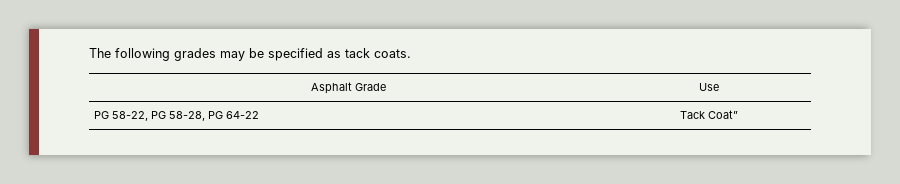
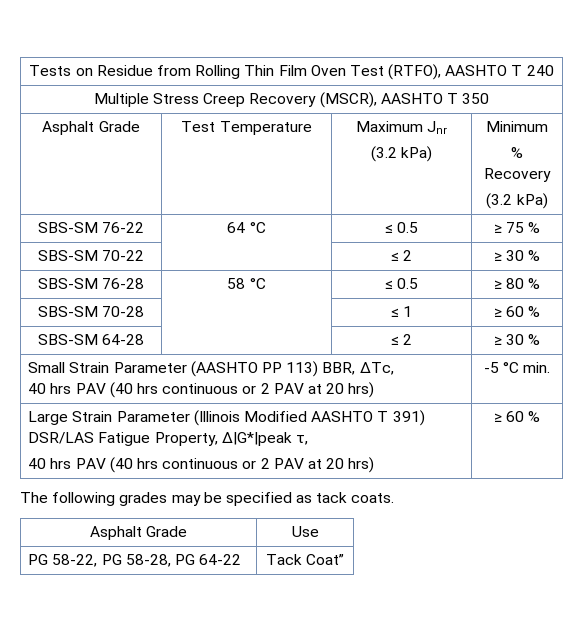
+ Tests on Residue from Rolling Thin Film Oven Test (RTFO), AASHTO T 240
+ Multiple Stress Creep Recovery (MSCR), AASHTO T 350
+ Asphalt Grade | Test Temperature | Maximum Jnr
+ (3.2 kPa) | Minimum
+ % Recovery
+ (3.2 kPa)
+ SBS-SM 76-22 | 64 °C | ≤ 0.5 | ≥ 75 %
+ SBS-SM 70-22 | | ≤ 2 | ≥ 30 %
+ SBS-SM 76-28 | 58 °C | ≤ 0.5 | ≥ 80 %
+ SBS-SM 70-28 | | ≤ 1 | ≥ 60 %
+ SBS-SM 64-28 | | ≤ 2 | ≥ 30 %
+ Small Strain Parameter (AASHTO PP 113) BBR, ΔTc,
+ 40 hrs PAV (40 hrs continuous or 2 PAV at 20 hrs) | -5 °C min.
+ Large Strain Parameter (Illinois Modified AASHTO T 391) DSR/LAS Fatigue Property, Δ|G*|peak τ,
+ 40 hrs PAV (40 hrs continuous or 2 PAV at 20 hrs) | ≥ 60 %

